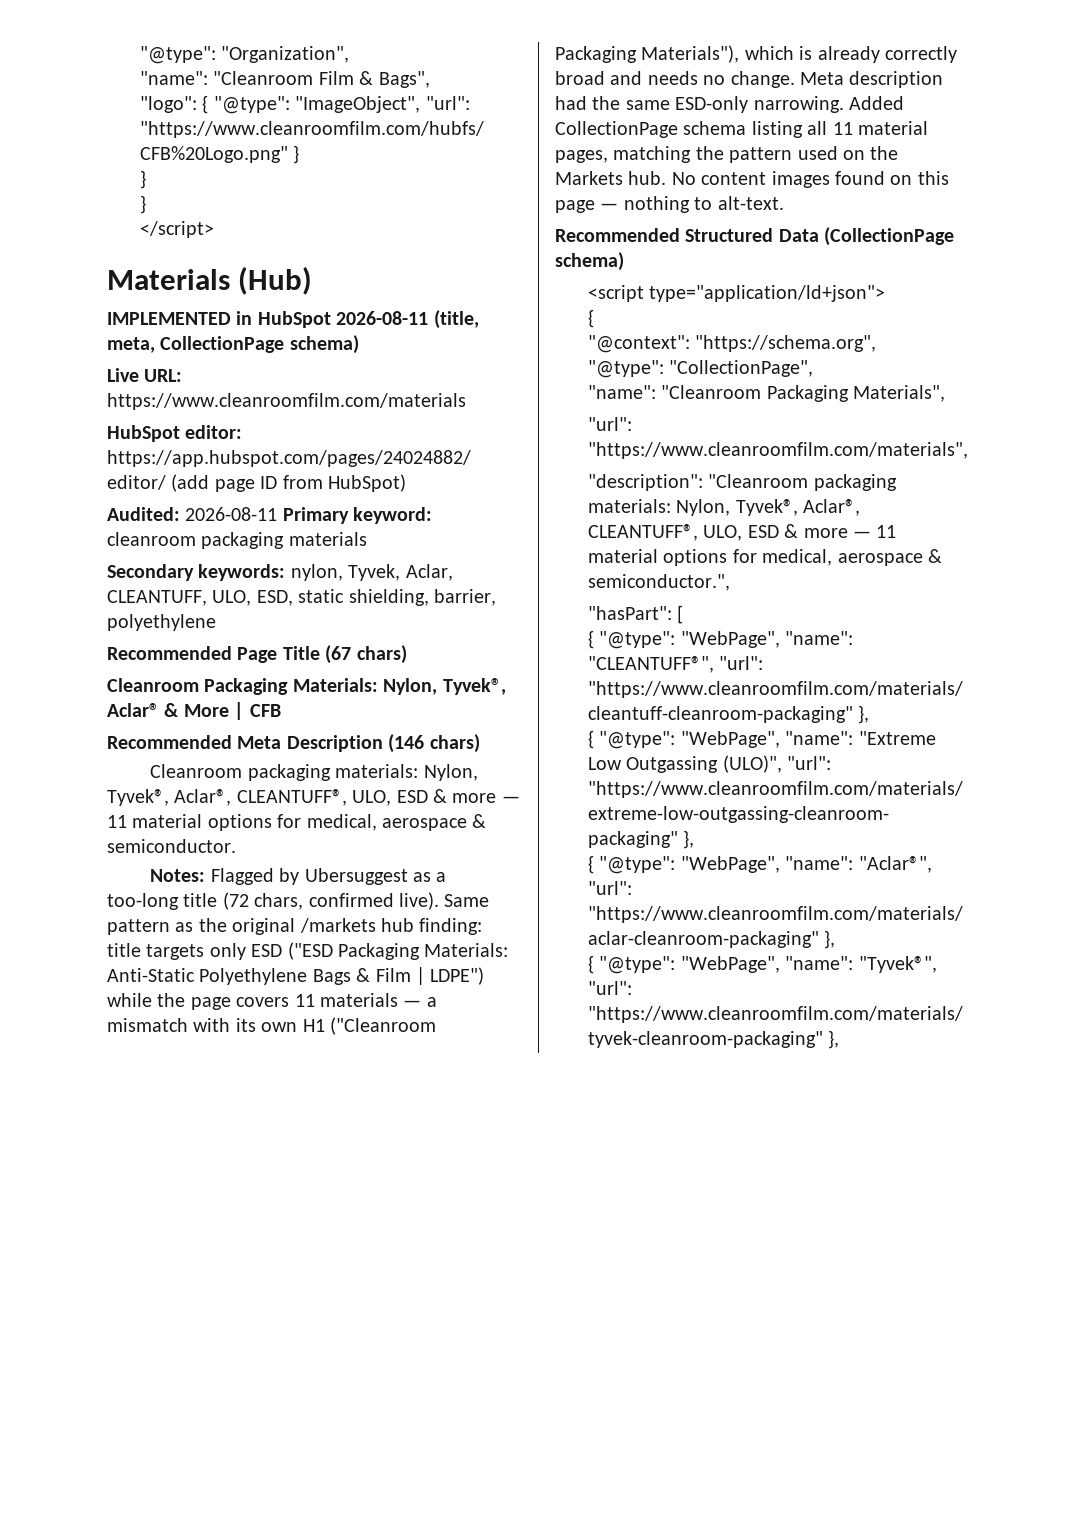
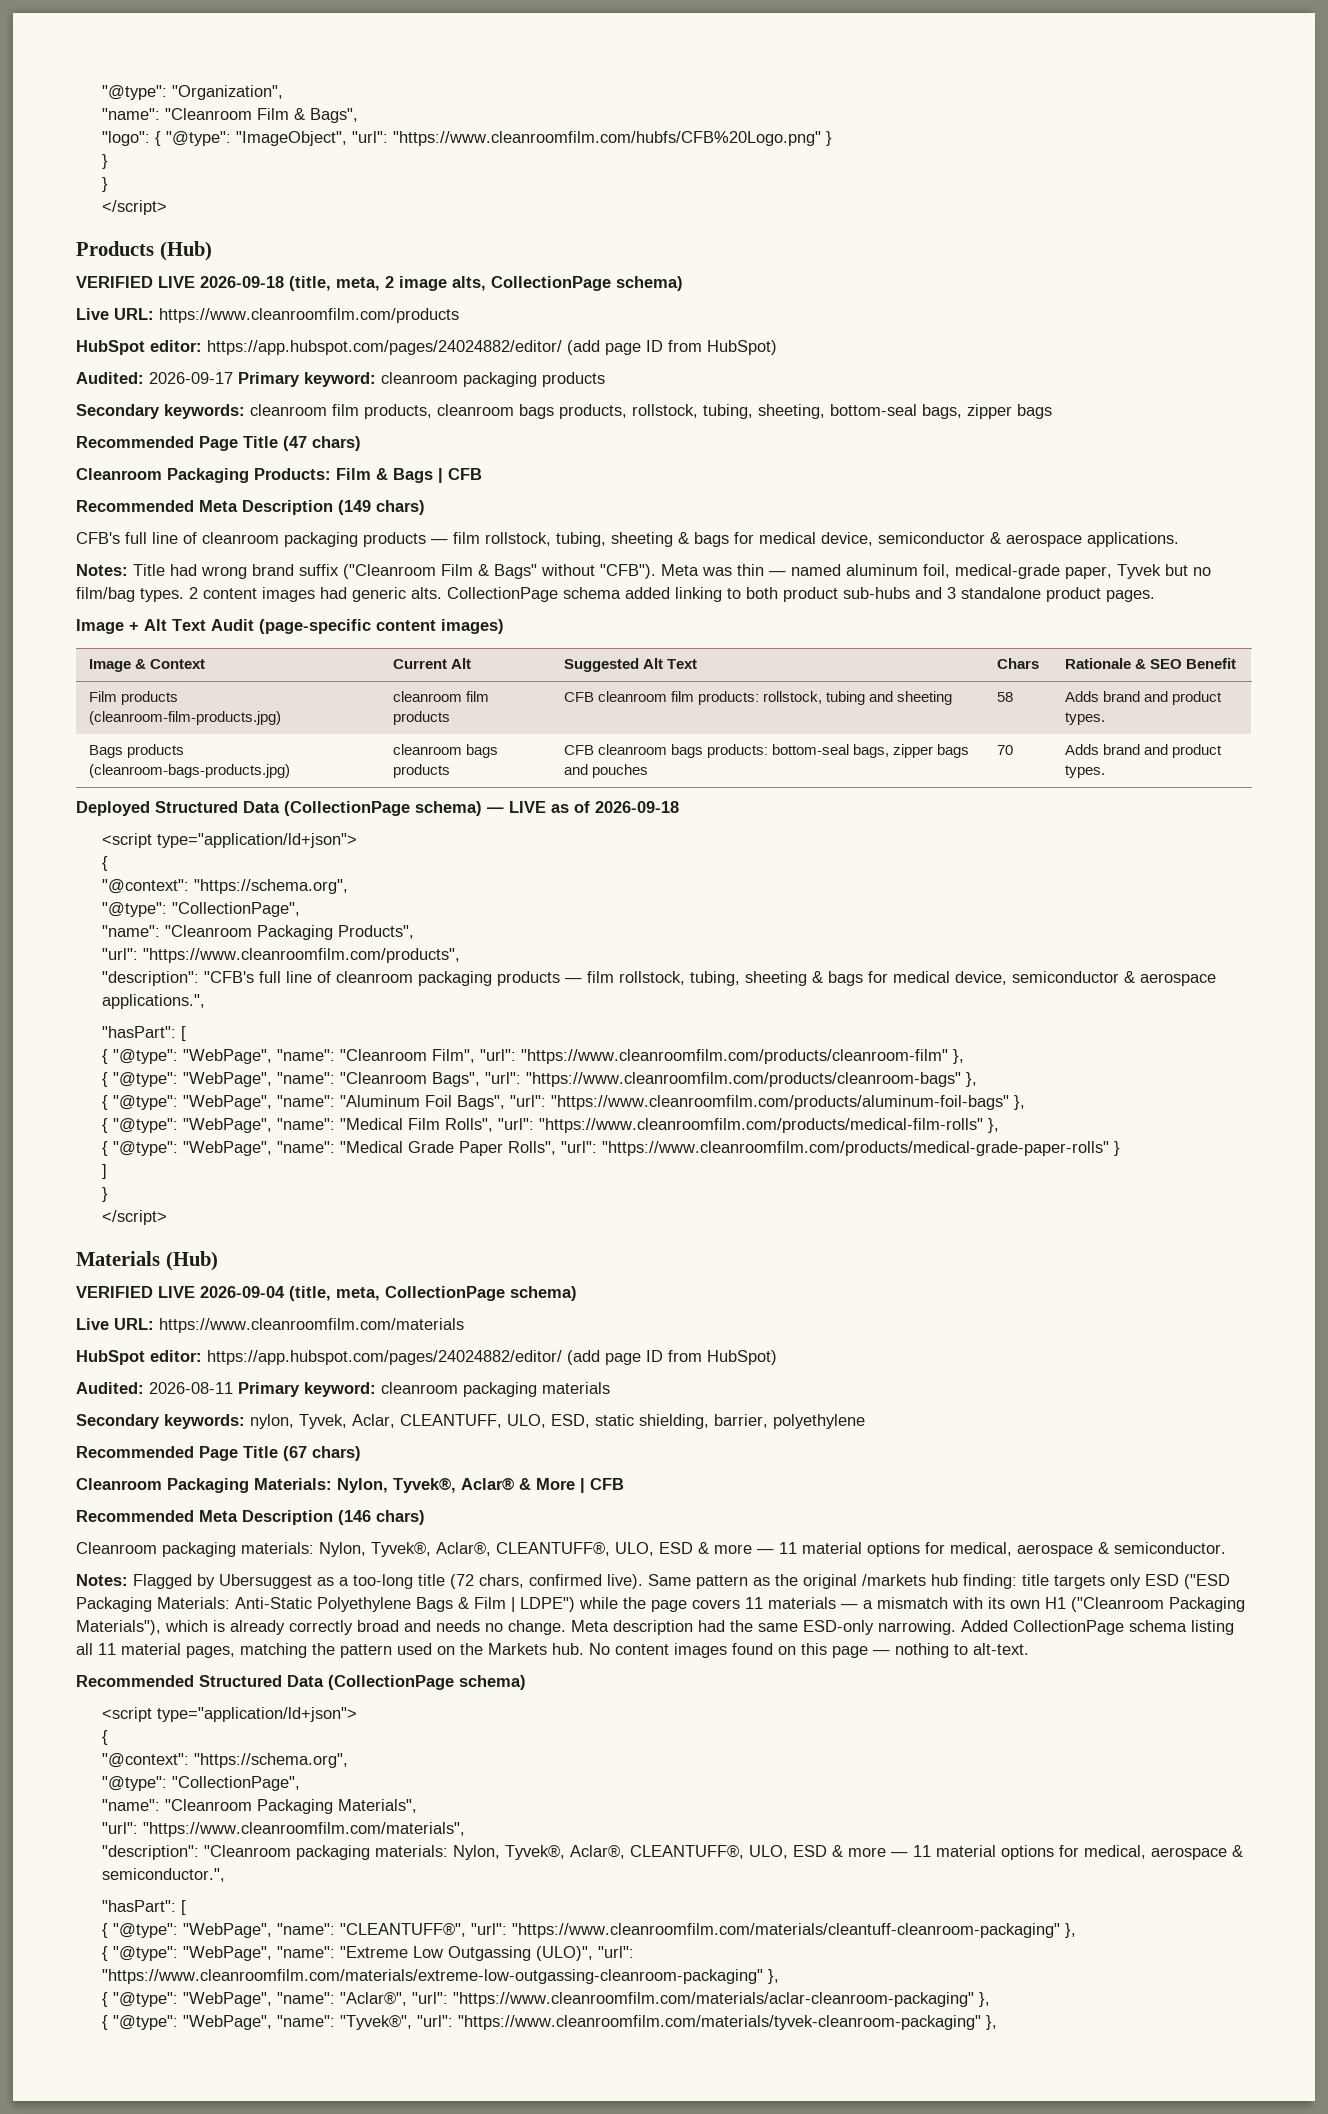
+ Products (Hub)
+ VERIFIED LIVE 2026-09-18 (title, meta, 2 image alts, CollectionPage schema)
+ Live URL: https://www.cleanroomfilm.com/products
+ HubSpot editor: https://app.hubspot.com/pages/24024882/editor/ (add page ID from HubSpot)
+ Audited: 2026-09-17 Primary keyword: cleanroom packaging products
+ Secondary keywords: cleanroom film products, cleanroom bags products, rollstock, tubing, sheeting, bottom-seal bags, zipper bags
+ Recommended Page Title (47 chars)
+ Cleanroom Packaging Products: Film & Bags | CFB
+ Recommended Meta Description (149 chars)
+ CFB's full line of cleanroom packaging products — film rollstock, tubing, sheeting & bags for medical device, semiconductor & aerospace applications.
+ Notes: Title had wrong brand suffix ("Cleanroom Film & Bags" without "CFB"). Meta was thin — named aluminum foil, medical-grade paper, Tyvek but no film/bag types. 2 content images had generic alts. CollectionPage schema added linking to both product sub-hubs and 3 standalone product pages.
+ Image + Alt Text Audit (page-specific content images)
+ Image & Context | Current Alt | Suggested Alt Text | Chars | Rationale & SEO Benefit
+ Film products (cleanroom-film-products.jpg) | cleanroom film products | CFB cleanroom film products: rollstock, tubing and sheeting | 58 | Adds brand and product types.
+ Bags products (cleanroom-bags-products.jpg) | cleanroom bags products | CFB cleanroom bags products: bottom-seal bags, zipper bags and pouches | 70 | Adds brand and product types.
+ Deployed Structured Data (CollectionPage schema) — LIVE as of 2026-09-18
+ <script type="application/ld+json">
+ {
+ "@context": "https://schema.org",
+ "@type": "CollectionPage",
+ "name": "Cleanroom Packaging Products",
+ "url": "https://www.cleanroomfilm.com/products",
+ "description": "CFB's full line of cleanroom packaging products — film rollstock, tubing, sheeting & bags for medical device, semiconductor & aerospace applications.",
+ "hasPart": [
+ { "@type": "WebPage", "name": "Cleanroom Film", "url": "https://www.cleanroomfilm.com/products/cleanroom-film" },
+ { "@type": "WebPage", "name": "Cleanroom Bags", "url": "https://www.cleanroomfilm.com/products/cleanroom-bags" },
+ { "@type": "WebPage", "name": "Aluminum Foil Bags", "url": "https://www.cleanroomfilm.com/products/aluminum-foil-bags" },
+ { "@type": "WebPage", "name": "Medical Film Rolls", "url": "https://www.cleanroomfilm.com/products/medical-film-rolls" },
+ { "@type": "WebPage", "name": "Medical Grade Paper Rolls", "url": "https://www.cleanroomfilm.com/products/medical-grade-paper-rolls" }
+ ]
+ }
+ </script>
  Materials (Hub)
- IMPLEMENTED in HubSpot 2026-08-11 (title, meta, CollectionPage schema)
+ VERIFIED LIVE 2026-09-04 (title, meta, CollectionPage schema)

